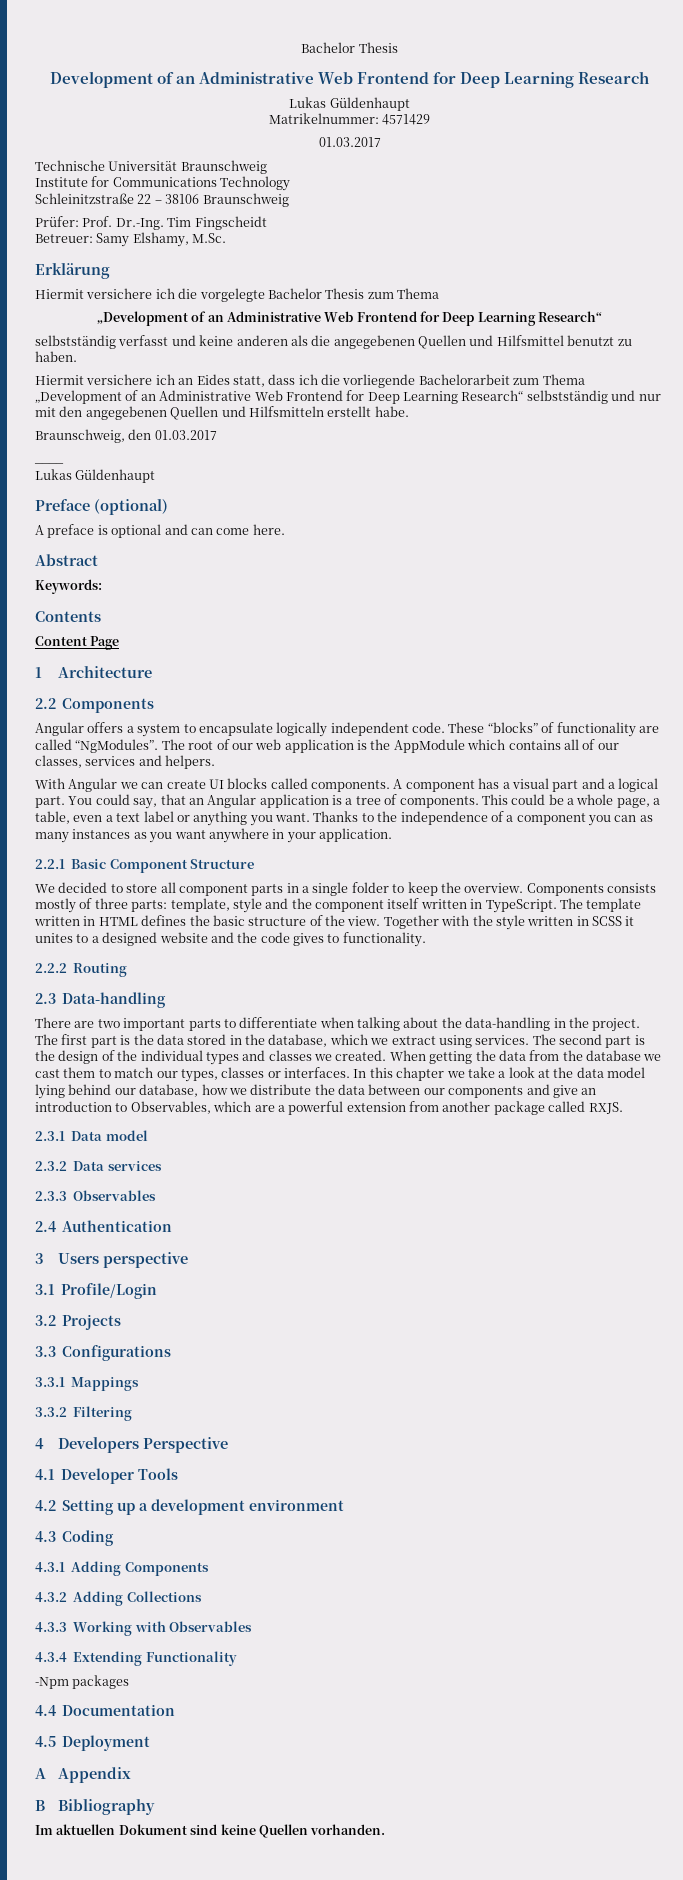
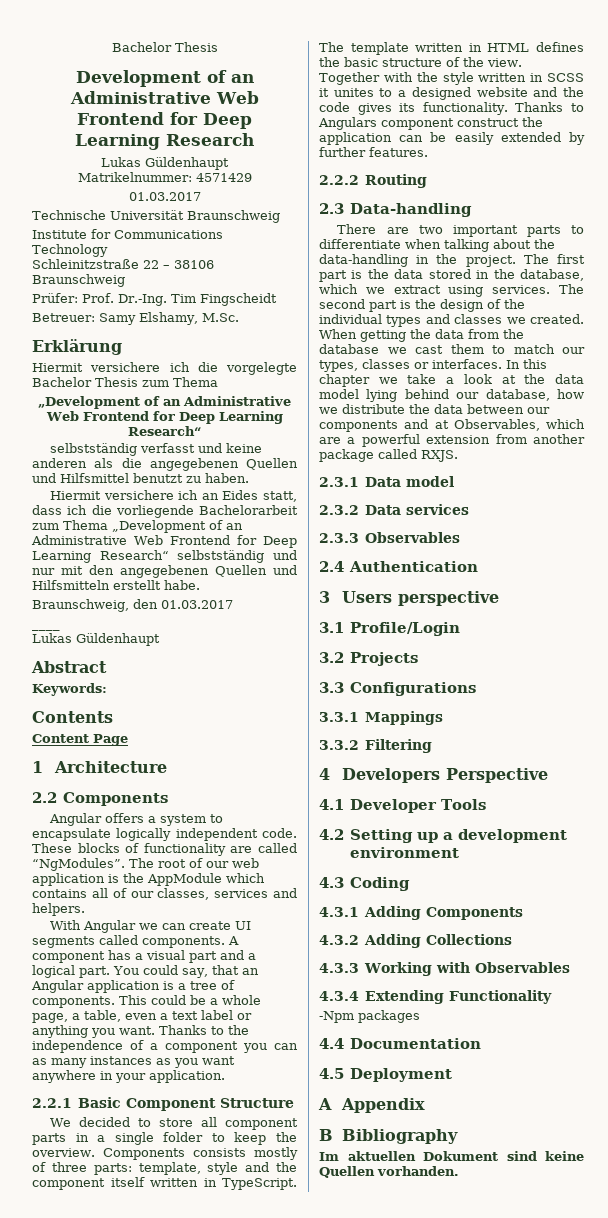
- Preface (optional)
- A preface is optional and can come here.
- These “blocks” of functionality are called “NgModules”.
+ These blocks of functionality are called “NgModules”.
- With Angular we can create UI blocks called components.
+ With Angular we can create UI segments called components.
- Together with the style written in SCSS it unites to a designed website and the code gives to functionality.
+ Together with the style written in SCSS it unites to a designed website and the code gives its functionality. Thanks to Angulars component construct the application can be easily extended by further features.
- In this chapter we take a look at the data model lying behind our database, how we distribute the data between our components and give an introduction to Observables, which are a powerful extension from another package called RXJS.
+ In this chapter we take a look at the data model lying behind our database, how we distribute the data between our components and at Observables, which are a powerful extension from another package called RXJS.

